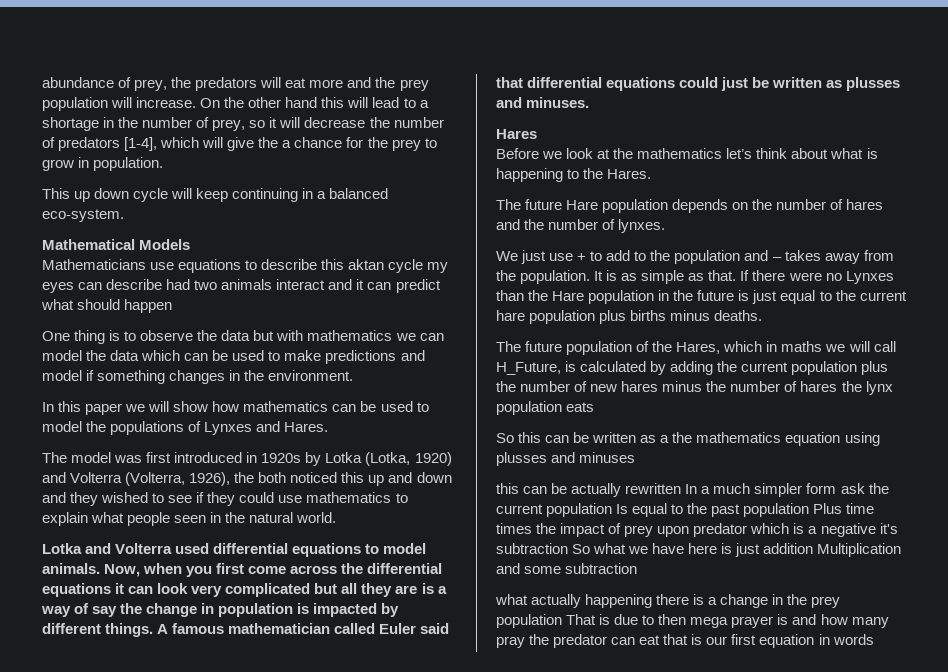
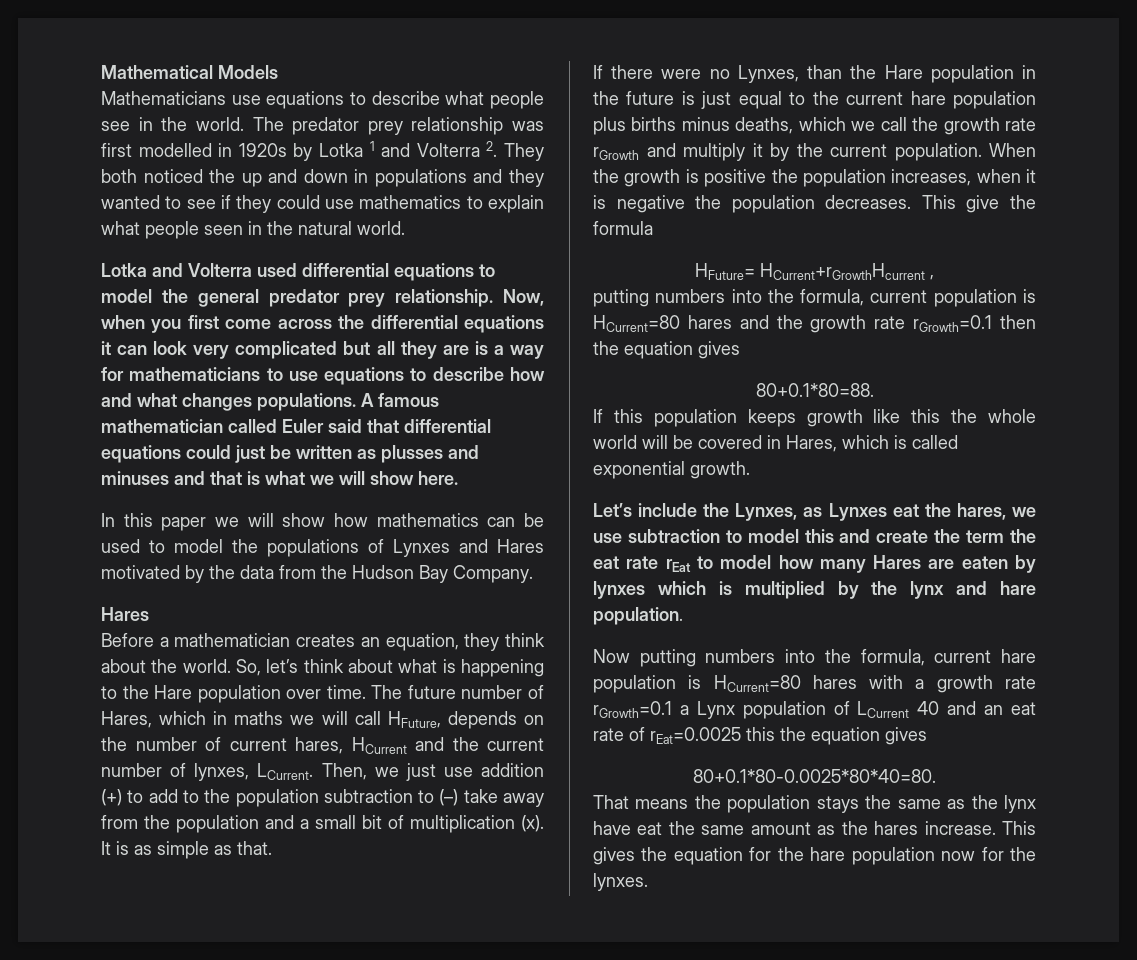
- abundance of prey, the predators will eat more and the prey population will increase. On the other hand this will lead to a shortage in the number of prey, so it will decrease the number of predators [1-4], which will give the a chance for the prey to grow in population.
- This up down cycle will keep continuing in a balanced eco-system.
- Mathematicians use equations to describe this aktan cycle my eyes can describe had two animals interact and it can predict what should happen
- One thing is to observe the data but with mathematics we can model the data which can be used to make predictions and model if something changes in the environment.
- In this paper we will show how mathematics can be used to model the populations of Lynxes and Hares.
- The model was first introduced in 1920s by Lotka (Lotka, 1920) and Volterra (Volterra, 1926), the both noticed this up and down and they wished to see if they could use mathematics to explain what people seen in the natural world.
+ Mathematicians use equations to describe what people see in the world. The predator prey relationship was first modelled in 1920s by Lotka 1 and Volterra 2. They both noticed the up and down in populations and they wanted to see if they could use mathematics to explain what people seen in the natural world.
- Lotka and Volterra used differential equations to model animals.
+ Lotka and Volterra used differential equations to model the general predator prey relationship.
- Now, when you first come across the differential equations it can look very complicated but all they are is a way of say the change in population is impacted by different things.
+ Now, when you first come across the differential equations it can look very complicated but all they are is a way for mathematicians to use equations to describe how and what changes populations.
- A famous mathematician called Euler said that differential equations could just be written as plusses and minuses.
+ A famous mathematician called Euler said that differential equations could just be written as plusses and minuses and that is what we will show here.
+ In this paper we will show how mathematics can be used to model the populations of Lynxes and Hares motivated by the data from the Hudson Bay Company.
  Hares
- Before we look at the mathematics let’s think about what is happening to the Hares.
- The future Hare population depends on the number of hares and the number of lynxes.
- We just use + to add to the population and – takes away from the population.
+ Before a mathematician creates an equation, they think about the world. So, let’s think about what is happening to the Hare population over time. The future number of Hares, which in maths we will call HFuture, depends on the number of current hares, HCurrent and the current number of lynxes, LCurrent. Then, we just use addition (+) to add to the population subtraction to (–) take away from the population and a small bit of multiplication (x).
- It is as simple as that. If there were no Lynxes than the Hare population in the future is just equal to the current hare population plus births minus deaths.
- The future population of the Hares, which in maths we will call H_Future, is calculated by adding the current population plus the number of new hares minus the number of hares the lynx population eats
- So this can be written as a the mathematics equation using plusses and minuses
- this can be actually rewritten In a much simpler form ask the current population Is equal to the past population Plus time times the impact of prey upon predator which is a negative it's subtraction So what we have here is just addition Multiplication and some subtraction
- what actually happening there is a change in the prey population That is due to then mega prayer is and how many pray the predator can eat that is our first equation in words
+ It is as simple as that.
+ If there were no Lynxes, than the Hare population in the future is just equal to the current hare population plus births minus deaths, which we call the growth rate rGrowth and multiply it by the current population. When the growth is positive the population increases, when it is negative the population decreases. This give the formula
+ HFuture= HCurrent+rGrowthHcurrent ,
+ putting numbers into the formula, current population is HCurrent=80 hares and the growth rate rGrowth=0.1 then the equation gives
+ 80+0.1*80=88.
+ If this population keeps growth like this the whole world will be covered in Hares, which is called exponential growth.
+ Let’s include the Lynxes, as Lynxes eat the hares, we use subtraction to model this and create the term the eat rate rEat to model how many Hares are eaten by lynxes which is multiplied by the lynx and hare population.
+ Now putting numbers into the formula, current hare population is HCurrent=80 hares with a growth rate rGrowth=0.1 a Lynx population of LCurrent 40 and an eat rate of rEat=0.0025 this the equation gives
+ 80+0.1*80-0.0025*80*40=80.
+ That means the population stays the same as the lynx have eat the same amount as the hares increase. This gives the equation for the hare population now for the lynxes.

